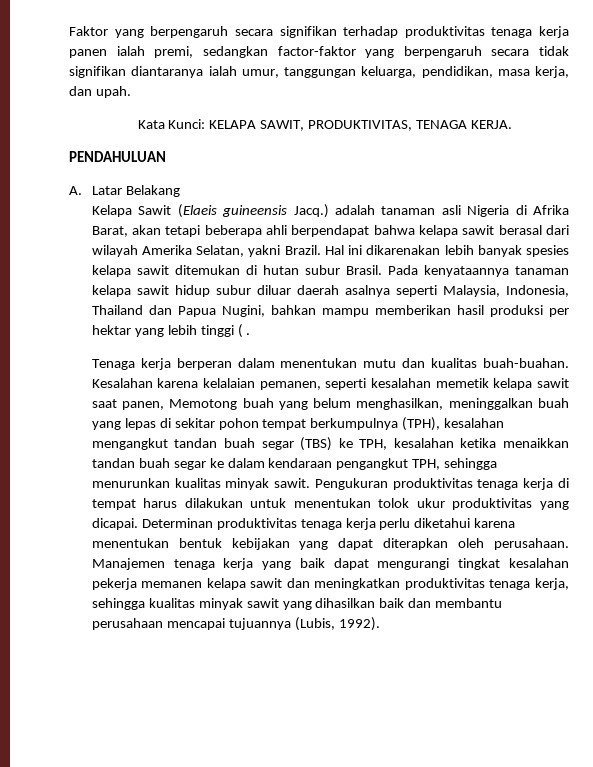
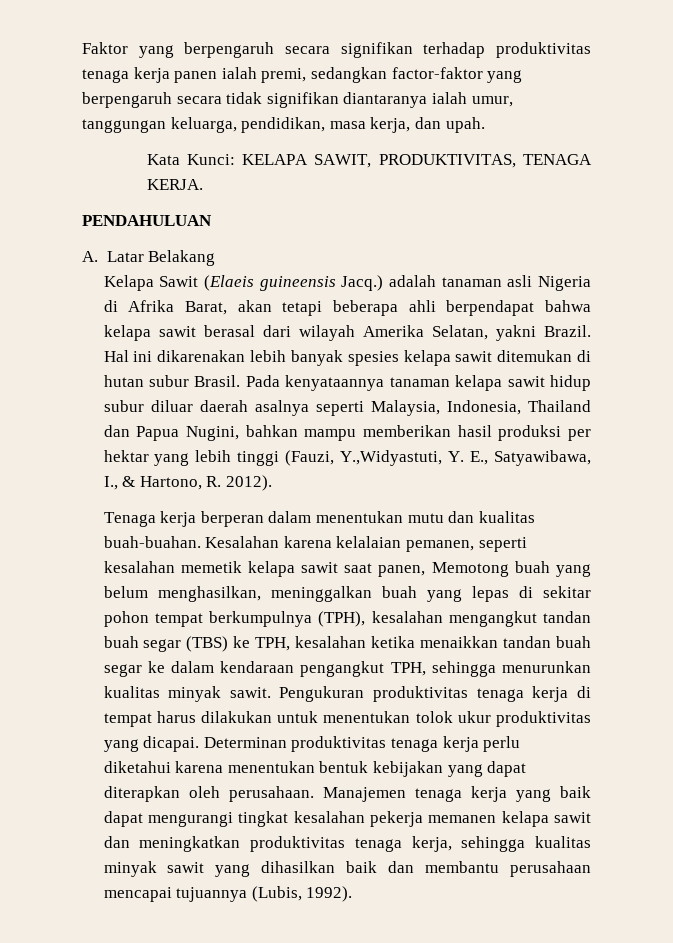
- Pada kenyataannya tanaman kelapa sawit hidup subur diluar daerah asalnya seperti Malaysia, Indonesia, Thailand dan Papua Nugini, bahkan mampu memberikan hasil produksi per hektar yang lebih tinggi ( .
+ Pada kenyataannya tanaman kelapa sawit hidup subur diluar daerah asalnya seperti Malaysia, Indonesia, Thailand dan Papua Nugini, bahkan mampu memberikan hasil produksi per hektar yang lebih tinggi (Fauzi, Y.,Widyastuti, Y. E., Satyawibawa, I., & Hartono, R. 2012).

